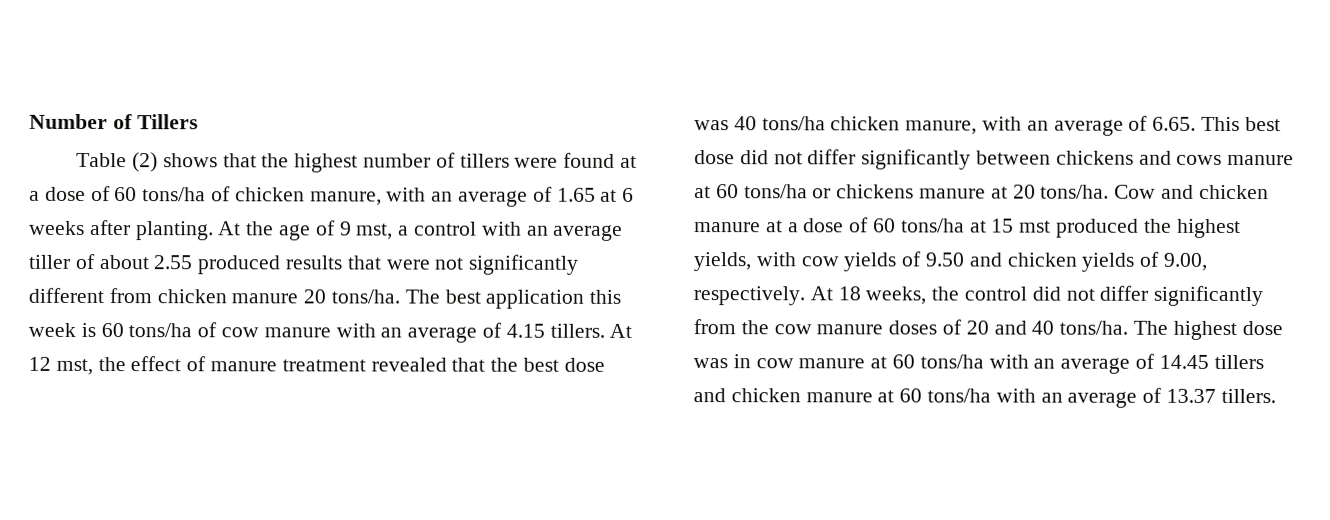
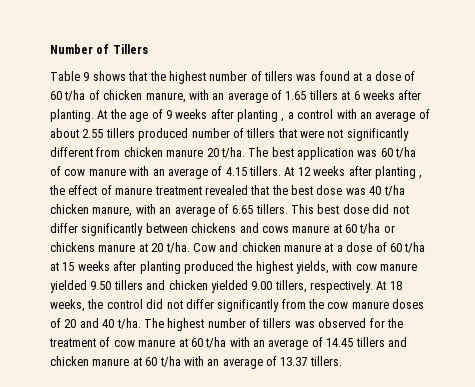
- Table (2) shows that the highest number of tillers were found at a dose of 60 tons/ha of chicken manure, with an average of 1.65 at 6 weeks after planting.
+ Table 9 shows that the highest number of tillers was found at a dose of 60 t/ha of chicken manure, with an average of 1.65 tillers at 6 weeks after planting.
- At the age of 9 mst, a control with an average tiller of about 2.55 produced results that were not significantly different from chicken manure 20 tons/ha.
+ At the age of 9 weeks after planting , a control with an average of about 2.55 tillers produced number of tillers that were not significantly different from chicken manure 20 t/ha.
- The best application this week is 60 tons/ha of cow manure with an average of 4.15 tillers.
+ The best application was 60 t/ha of cow manure with an average of 4.15 tillers.
- At 12 mst, the effect of manure treatment revealed that the best dose was 40 tons/ha chicken manure, with an average of 6.65. This best dose did not differ significantly between chickens and cows manure at 60 tons/ha or chickens manure at 20 tons/ha.
+ At 12 weeks after planting , the effect of manure treatment revealed that the best dose was 40 t/ha chicken manure, with an average of 6.65 tillers. This best dose did not differ significantly between chickens and cows manure at 60 t/ha or chickens manure at 20 t/ha.
- Cow and chicken manure at a dose of 60 tons/ha at 15 mst produced the highest yields, with cow yields of 9.50 and chicken yields of 9.00, respectively.
+ Cow and chicken manure at a dose of 60 t/ha at 15 weeks after planting produced the highest yields, with cow manure yielded 9.50 tillers and chicken yielded 9.00 tillers, respectively.
- At 18 weeks, the control did not differ significantly from the cow manure doses of 20 and 40 tons/ha.
+ At 18 weeks, the control did not differ significantly from the cow manure doses of 20 and 40 t/ha.
- The highest dose was in cow manure at 60 tons/ha with an average of 14.45 tillers and chicken manure at 60 tons/ha with an average of 13.37 tillers.
+ The highest number of tillers was observed for the treatment of cow manure at 60 t/ha with an average of 14.45 tillers and chicken manure at 60 t/ha with an average of 13.37 tillers.

